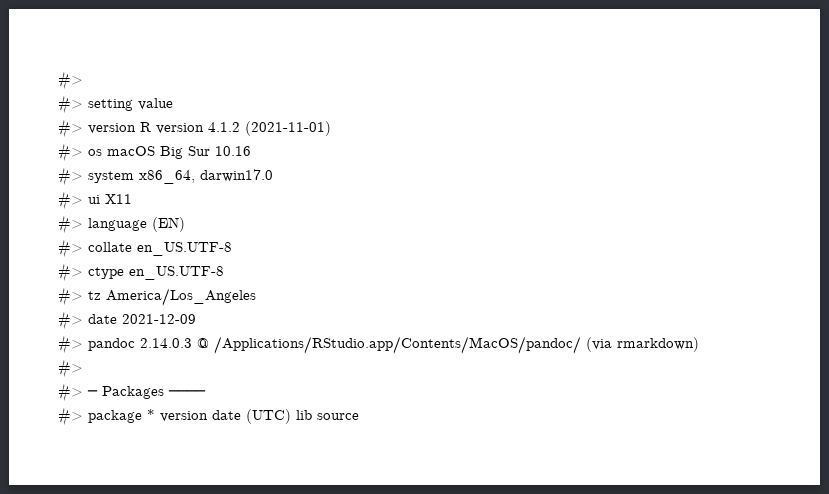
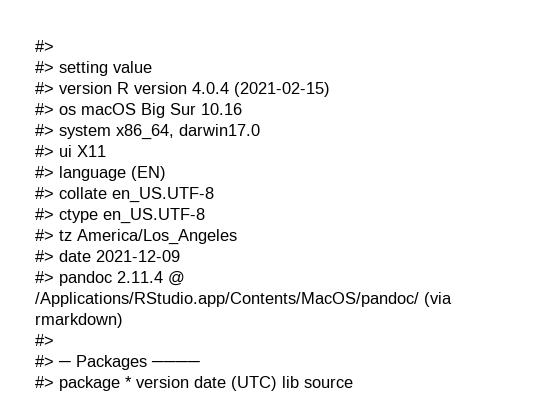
- #> version R version 4.1.2 (2021-11-01)
+ #> version R version 4.0.4 (2021-02-15)
- #> pandoc 2.14.0.3 @ /Applications/RStudio.app/Contents/MacOS/pandoc/ (via rmarkdown)
+ #> pandoc 2.11.4 @ /Applications/RStudio.app/Contents/MacOS/pandoc/ (via rmarkdown)

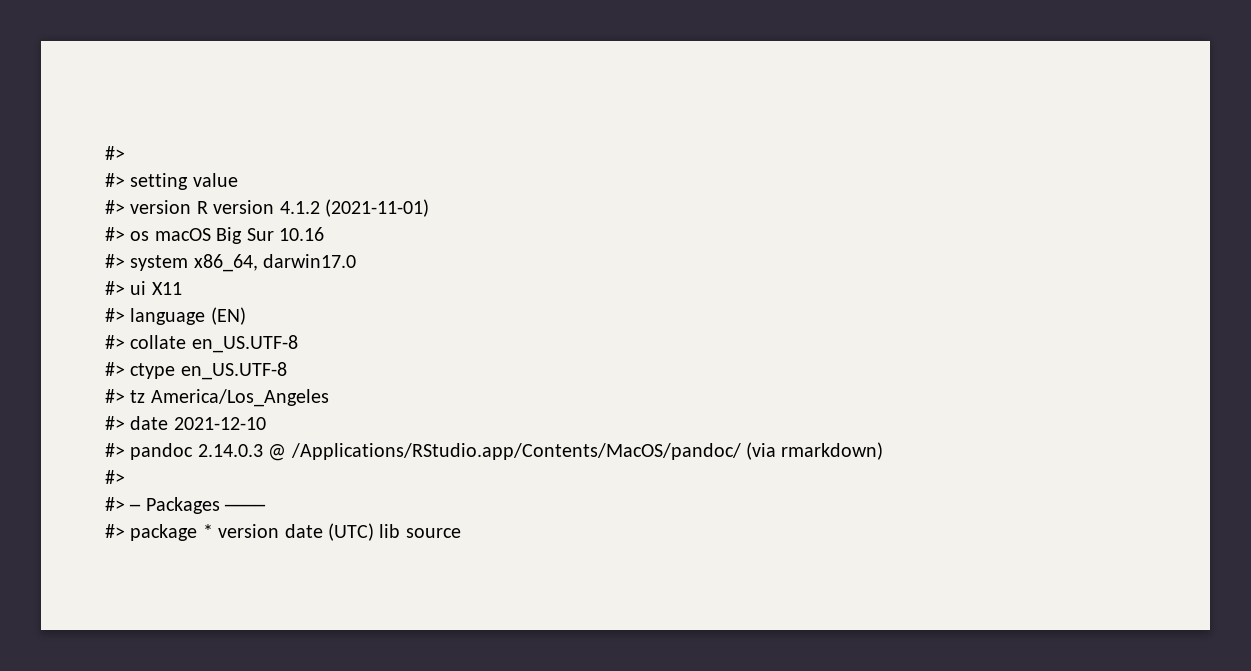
- #> version R version 4.0.4 (2021-02-15)
+ #> version R version 4.1.2 (2021-11-01)
- #> date 2021-12-09
+ #> date 2021-12-10
- #> pandoc 2.11.4 @ /Applications/RStudio.app/Contents/MacOS/pandoc/ (via rmarkdown)
+ #> pandoc 2.14.0.3 @ /Applications/RStudio.app/Contents/MacOS/pandoc/ (via rmarkdown)

